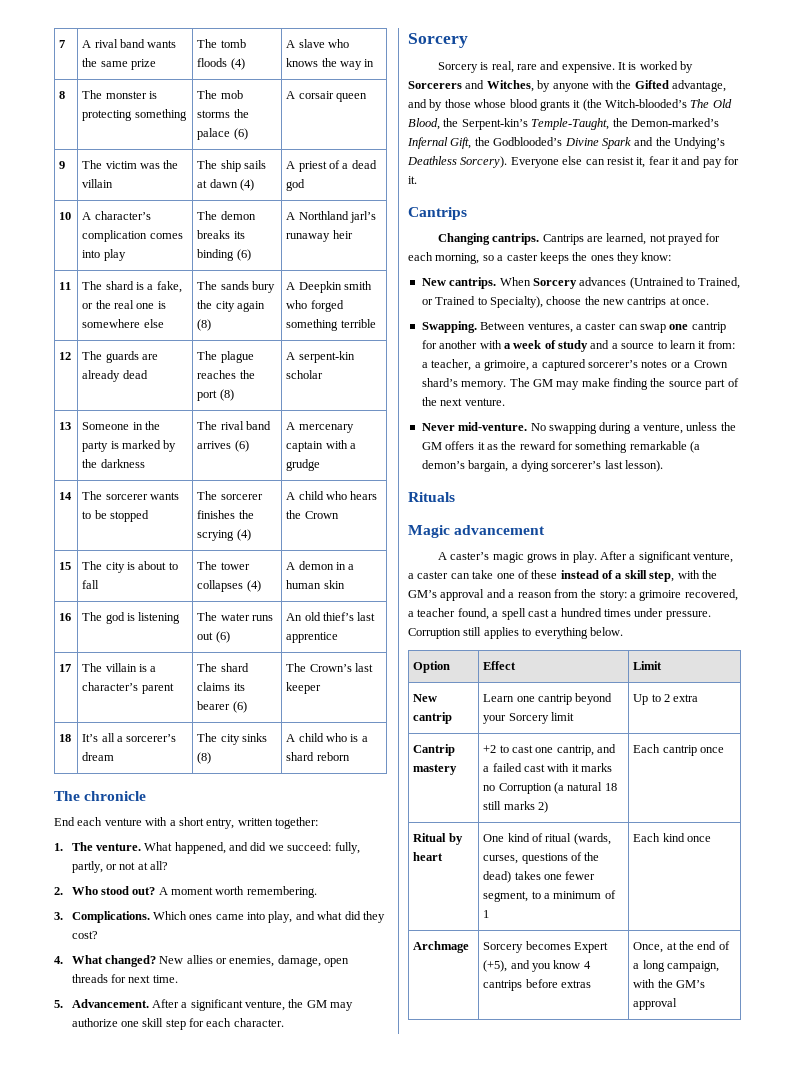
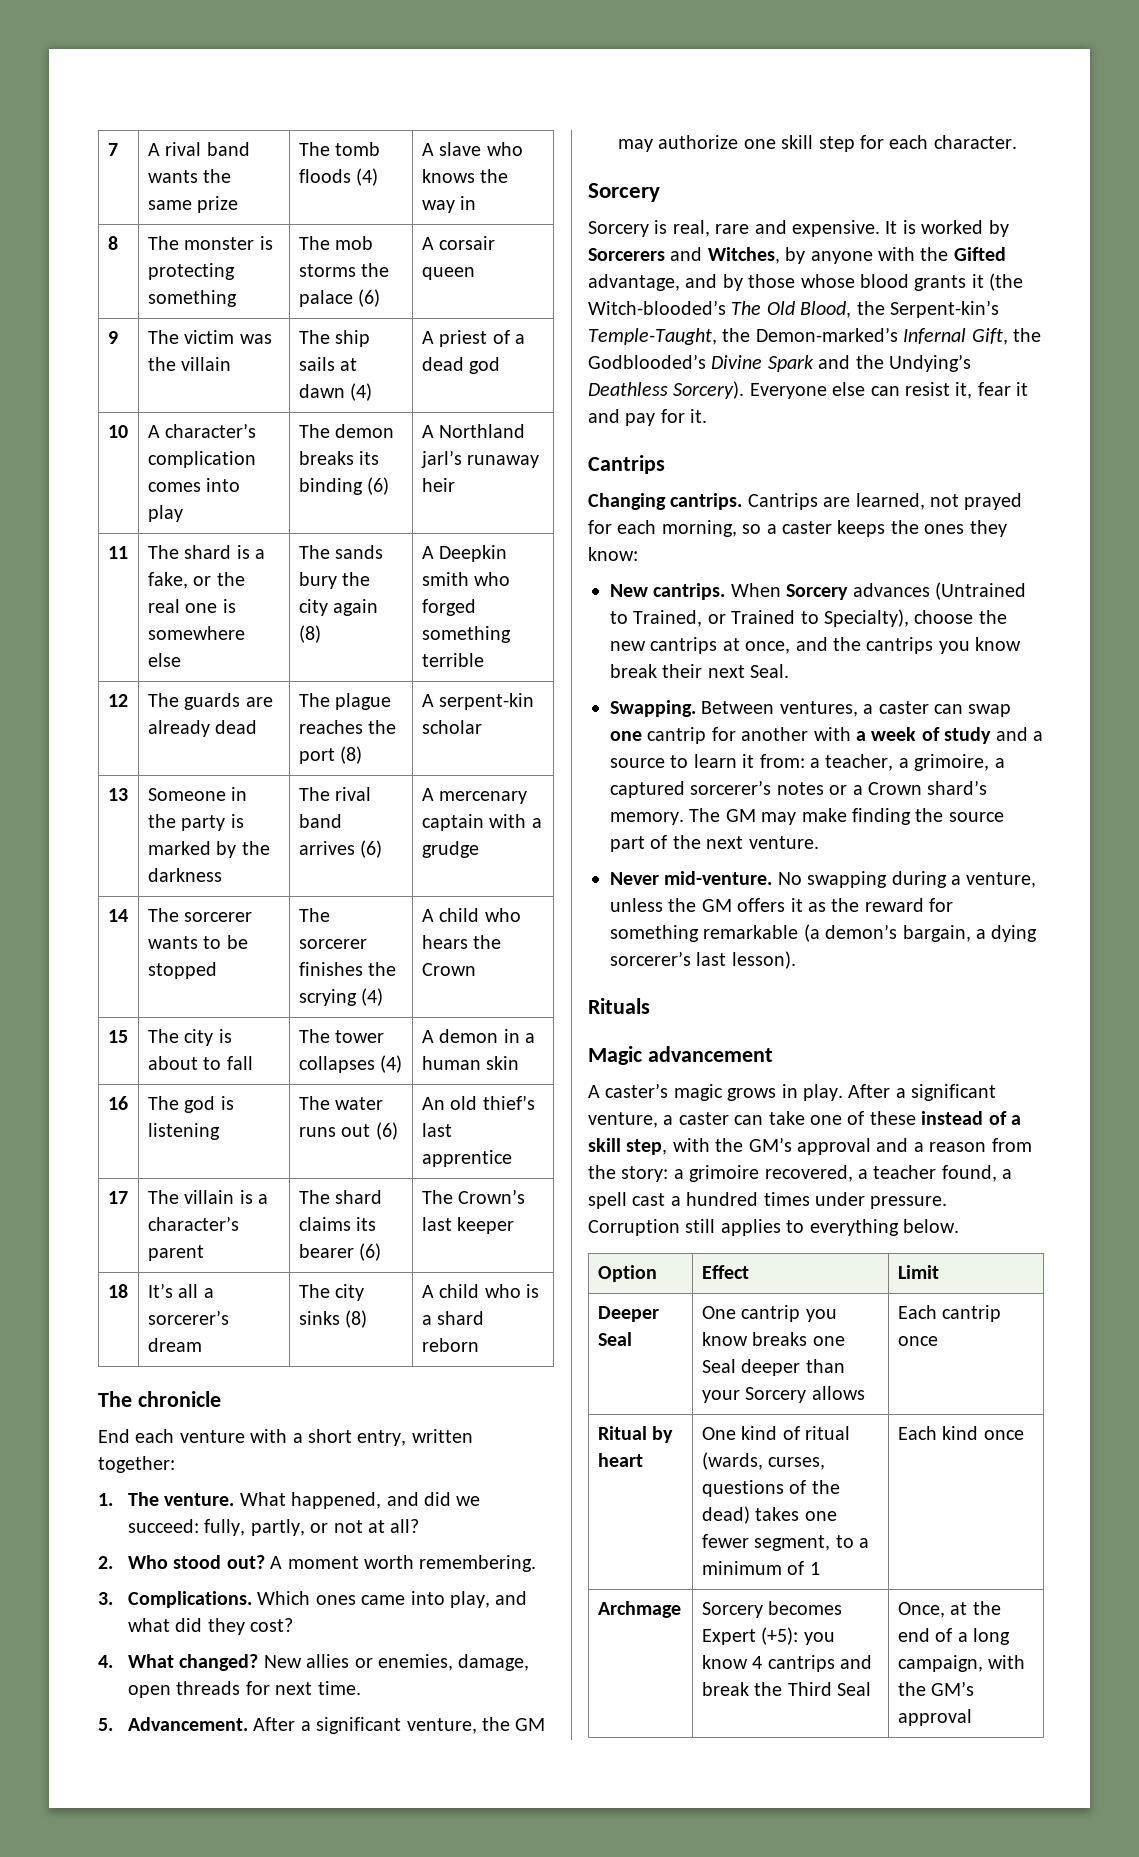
- When Sorcery advances (Untrained to Trained, or Trained to Specialty), choose the new cantrips at once.
+ When Sorcery advances (Untrained to Trained, or Trained to Specialty), choose the new cantrips at once, and the cantrips you know break their next Seal.
- New cantrip | Learn one cantrip beyond your Sorcery limit | Up to 2 extra
- Cantrip mastery | +2 to cast one cantrip, and a failed cast with it marks no Corruption (a natural 18 still marks 2) | Each cantrip once
+ Deeper Seal | One cantrip you know breaks one Seal deeper than your Sorcery allows | Each cantrip once
- Archmage | Sorcery becomes Expert (+5), and you know 4 cantrips before extras | Once, at the end of a long campaign, with the GM’s approval
+ Archmage | Sorcery becomes Expert (+5): you know 4 cantrips and break the Third Seal | Once, at the end of a long campaign, with the GM’s approval

